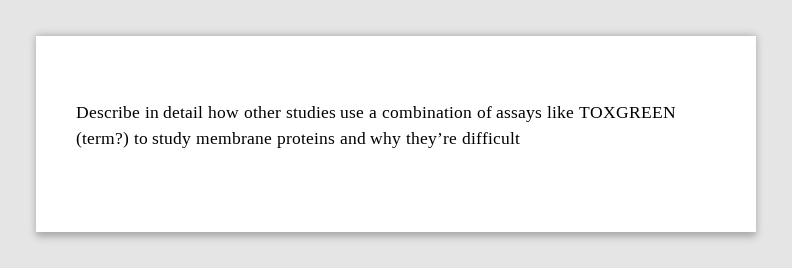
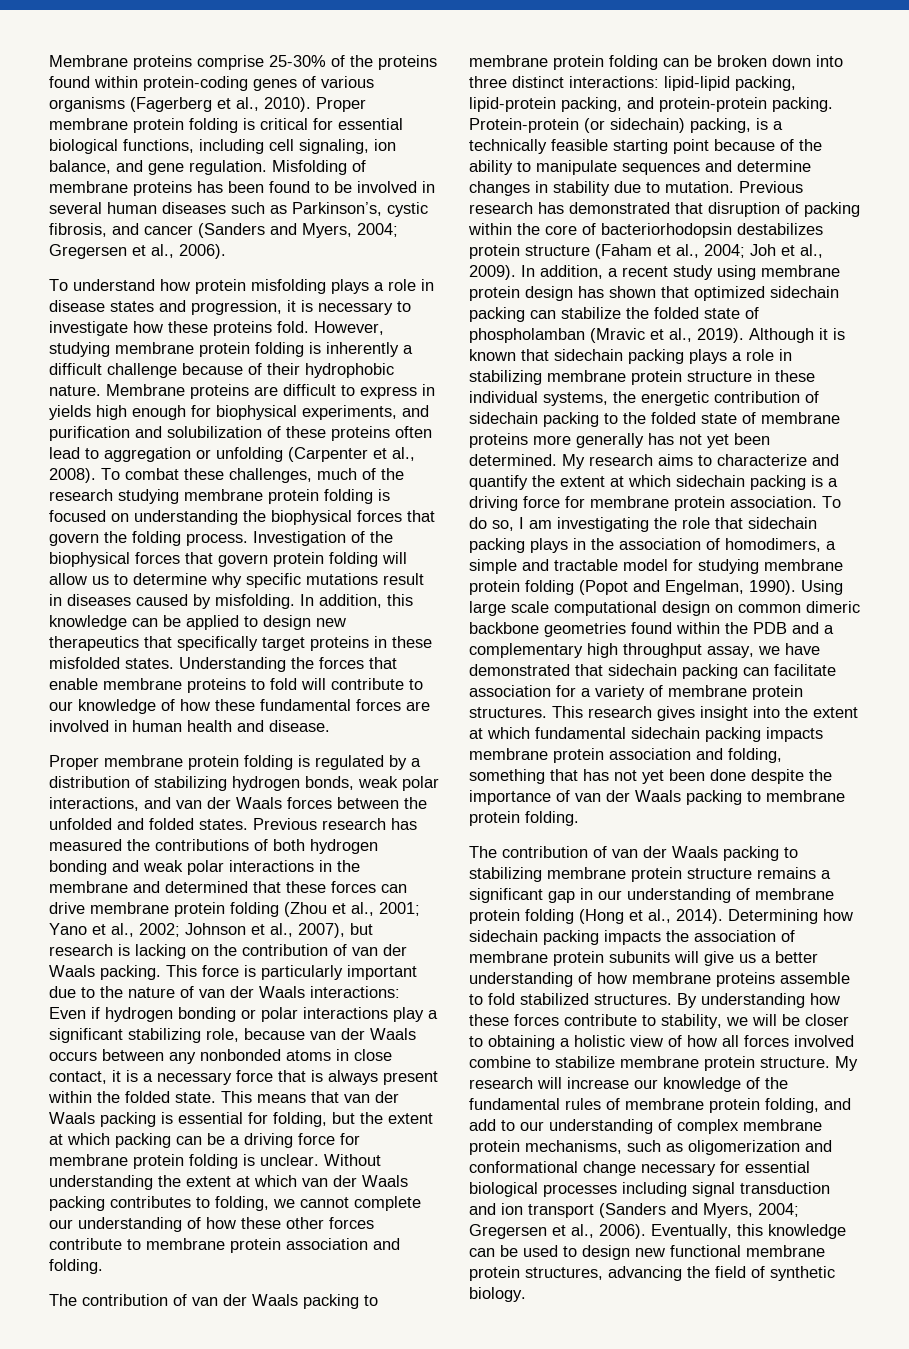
- Describe in detail how other studies use a combination of assays like TOXGREEN (term?) to study membrane proteins and why they’re difficult
+ Membrane proteins comprise 25-30% of the proteins found within protein-coding genes of various organisms (Fagerberg et al., 2010). Proper membrane protein folding is critical for essential biological functions, including cell signaling, ion balance, and gene regulation. Misfolding of membrane proteins has been found to be involved in several human diseases such as Parkinson’s, cystic fibrosis, and cancer (Sanders and Myers, 2004; Gregersen et al., 2006).
+ To understand how protein misfolding plays a role in disease states and progression, it is necessary to investigate how these proteins fold. However, studying membrane protein folding is inherently a difficult challenge because of their hydrophobic nature. Membrane proteins are difficult to express in yields high enough for biophysical experiments, and purification and solubilization of these proteins often lead to aggregation or unfolding (Carpenter et al., 2008). To combat these challenges, much of the research studying membrane protein folding is focused on understanding the biophysical forces that govern the folding process. Investigation of the biophysical forces that govern protein folding will allow us to determine why specific mutations result in diseases caused by misfolding. In addition, this knowledge can be applied to design new therapeutics that specifically target proteins in these misfolded states. Understanding the forces that enable membrane proteins to fold will contribute to our knowledge of how these fundamental forces are involved in human health and disease.
+ Proper membrane protein folding is regulated by a distribution of stabilizing hydrogen bonds, weak polar interactions, and van der Waals forces between the unfolded and folded states. Previous research has measured the contributions of both hydrogen bonding and weak polar interactions in the membrane and determined that these forces can drive membrane protein folding (Zhou et al., 2001; Yano et al., 2002; Johnson et al., 2007), but research is lacking on the contribution of van der Waals packing. This force is particularly important due to the nature of van der Waals interactions: Even if hydrogen bonding or polar interactions play a significant stabilizing role, because van der Waals occurs between any nonbonded atoms in close contact, it is a necessary force that is always present within the folded state. This means that van der Waals packing is essential for folding, but the extent at which packing can be a driving force for membrane protein folding is unclear. Without understanding the extent at which van der Waals packing contributes to folding, we cannot complete our understanding of how these other forces contribute to membrane protein association and folding.
+ The contribution of van der Waals packing to membrane protein folding can be broken down into three distinct interactions: lipid-lipid packing, lipid-protein packing, and protein-protein packing. Protein-protein (or sidechain) packing, is a technically feasible starting point because of the ability to manipulate sequences and determine changes in stability due to mutation. Previous research has demonstrated that disruption of packing within the core of bacteriorhodopsin destabilizes protein structure (Faham et al., 2004; Joh et al., 2009). In addition, a recent study using membrane protein design has shown that optimized sidechain packing can stabilize the folded state of phospholamban (Mravic et al., 2019). Although it is known that sidechain packing plays a role in stabilizing membrane protein structure in these individual systems, the energetic contribution of sidechain packing to the folded state of membrane proteins more generally has not yet been determined. My research aims to characterize and quantify the extent at which sidechain packing is a driving force for membrane protein association. To do so, I am investigating the role that sidechain packing plays in the association of homodimers, a simple and tractable model for studying membrane protein folding (Popot and Engelman, 1990). Using large scale computational design on common dimeric backbone geometries found within the PDB and a complementary high throughput assay, we have demonstrated that sidechain packing can facilitate association for a variety of membrane protein structures. This research gives insight into the extent at which fundamental sidechain packing impacts membrane protein association and folding, something that has not yet been done despite the importance of van der Waals packing to membrane protein folding.
+ The contribution of van der Waals packing to stabilizing membrane protein structure remains a significant gap in our understanding of membrane protein folding (Hong et al., 2014). Determining how sidechain packing impacts the association of membrane protein subunits will give us a better understanding of how membrane proteins assemble to fold stabilized structures. By understanding how these forces contribute to stability, we will be closer to obtaining a holistic view of how all forces involved combine to stabilize membrane protein structure. My research will increase our knowledge of the fundamental rules of membrane protein folding, and add to our understanding of complex membrane protein mechanisms, such as oligomerization and conformational change necessary for essential biological processes including signal transduction and ion transport (Sanders and Myers, 2004; Gregersen et al., 2006). Eventually, this knowledge can be used to design new functional membrane protein structures, advancing the field of synthetic biology.

